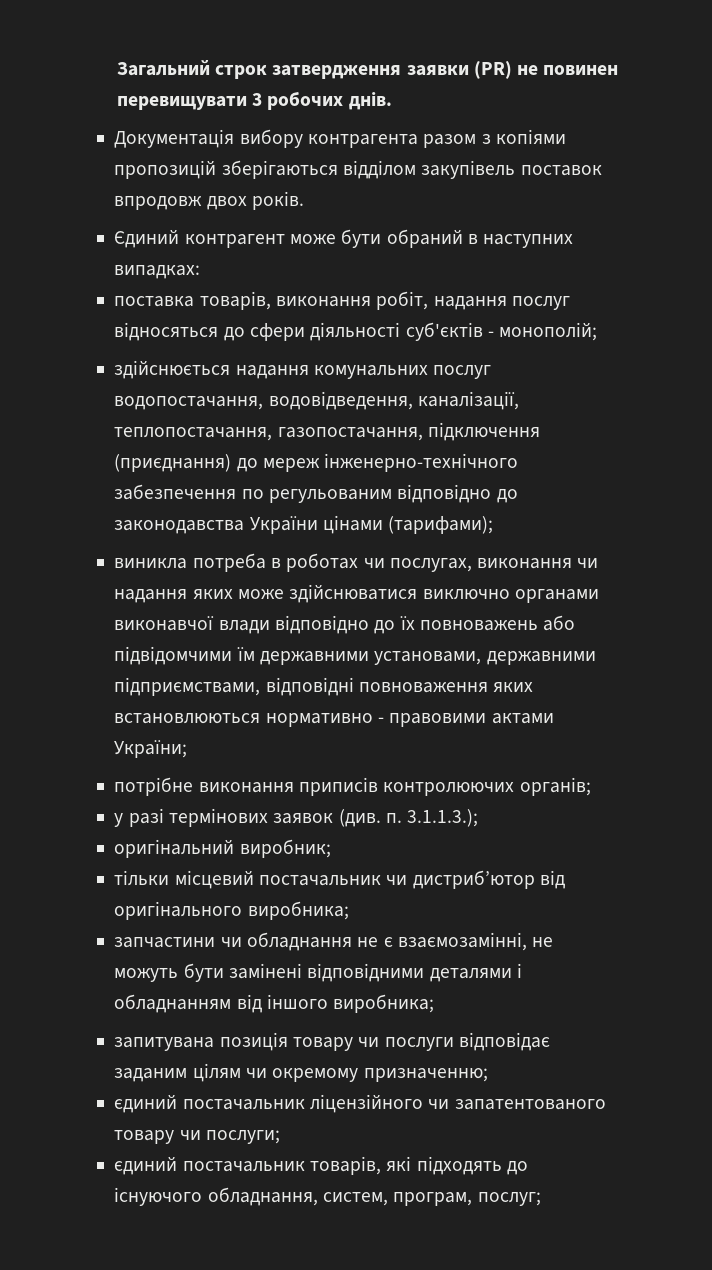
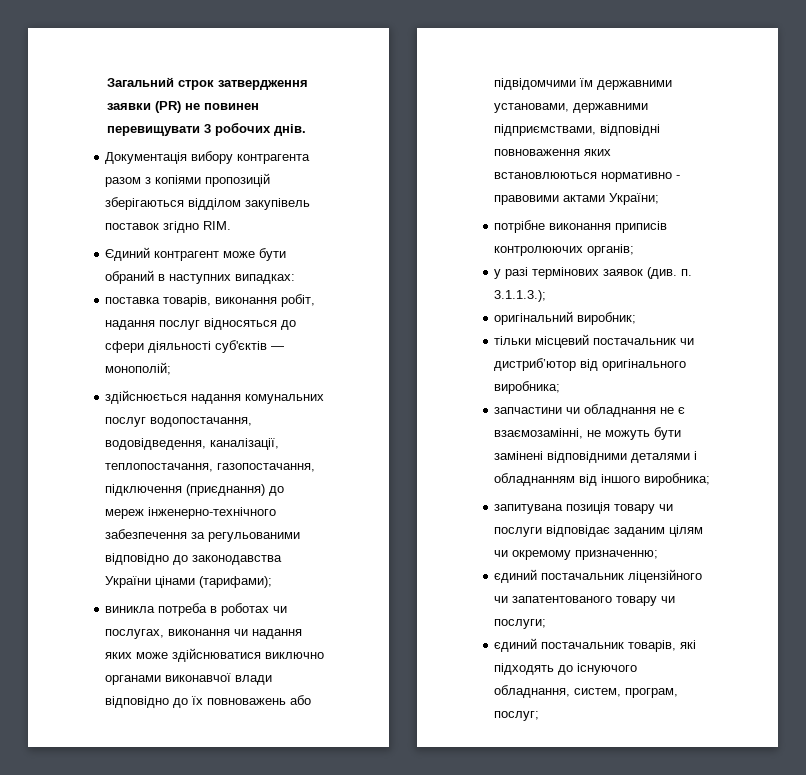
- Документація вибору контрагента разом з копіями пропозицій зберігаються відділом закупівель поставок впродовж двох років.
+ Документація вибору контрагента разом з копіями пропозицій зберігаються відділом закупівель поставок згідно RIM.
- поставка товарів, виконання робіт, надання послуг відносяться до сфери діяльності суб'єктів - монополій;
+ поставка товарів, виконання робіт, надання послуг відносяться до сфери діяльності суб'єктів — монополій;
- здійснюється надання комунальних послуг водопостачання, водовідведення, каналізації, теплопостачання, газопостачання, підключення (приєднання) до мереж інженерно-технічного забезпечення по регульованим відповідно до законодавства України цінами (тарифами);
+ здійснюється надання комунальних послуг водопостачання, водовідведення, каналізації, теплопостачання, газопостачання, підключення (приєднання) до мереж інженерно-технічного забезпечення за регульованими відповідно до законодавства України цінами (тарифами);

